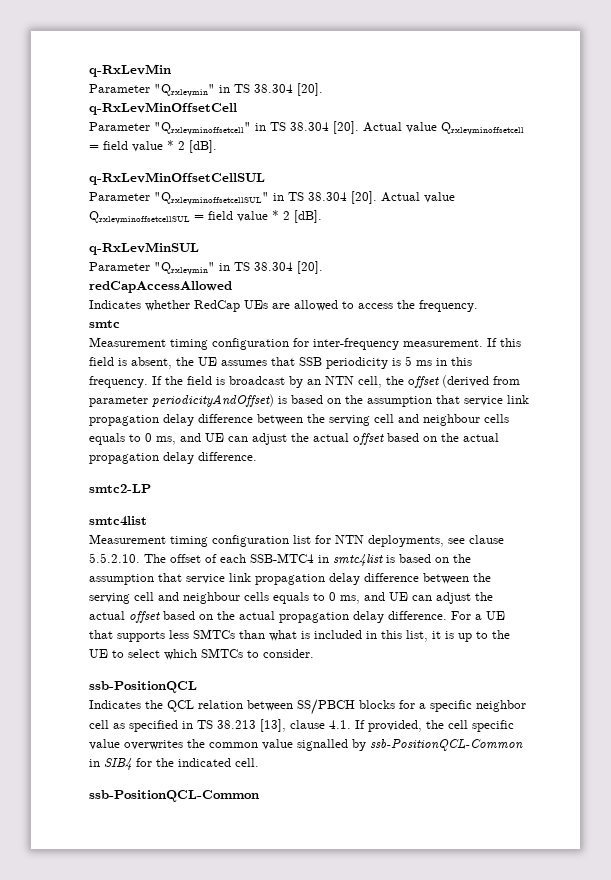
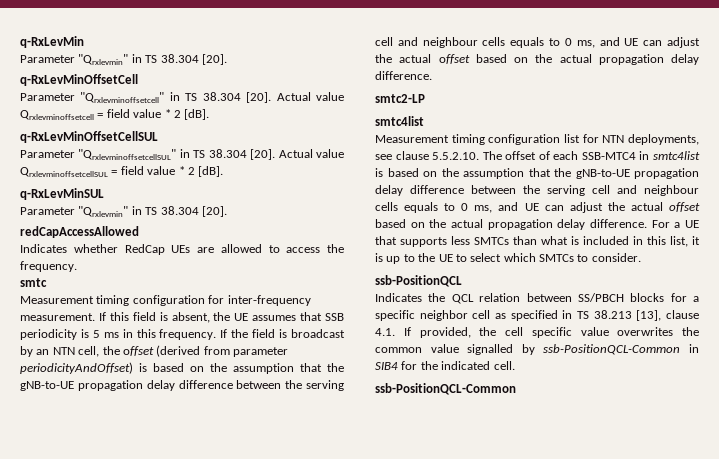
- If the field is broadcast by an NTN cell, the offset (derived from parameter periodicityAndOffset) is based on the assumption that service link propagation delay difference between the serving cell and neighbour cells equals to 0 ms, and UE can adjust the actual offset based on the actual propagation delay difference.
+ If the field is broadcast by an NTN cell, the offset (derived from parameter periodicityAndOffset) is based on the assumption that the gNB-to-UE propagation delay difference between the serving cell and neighbour cells equals to 0 ms, and UE can adjust the actual offset based on the actual propagation delay difference.
- Measurement timing configuration list for NTN deployments, see clause 5.5.2.10. The offset of each SSB-MTC4 in smtc4list is based on the assumption that service link propagation delay difference between the serving cell and neighbour cells equals to 0 ms, and UE can adjust the actual offset based on the actual propagation delay difference.
+ Measurement timing configuration list for NTN deployments, see clause 5.5.2.10. The offset of each SSB-MTC4 in smtc4list is based on the assumption that the gNB-to-UE propagation delay difference between the serving cell and neighbour cells equals to 0 ms, and UE can adjust the actual offset based on the actual propagation delay difference.

